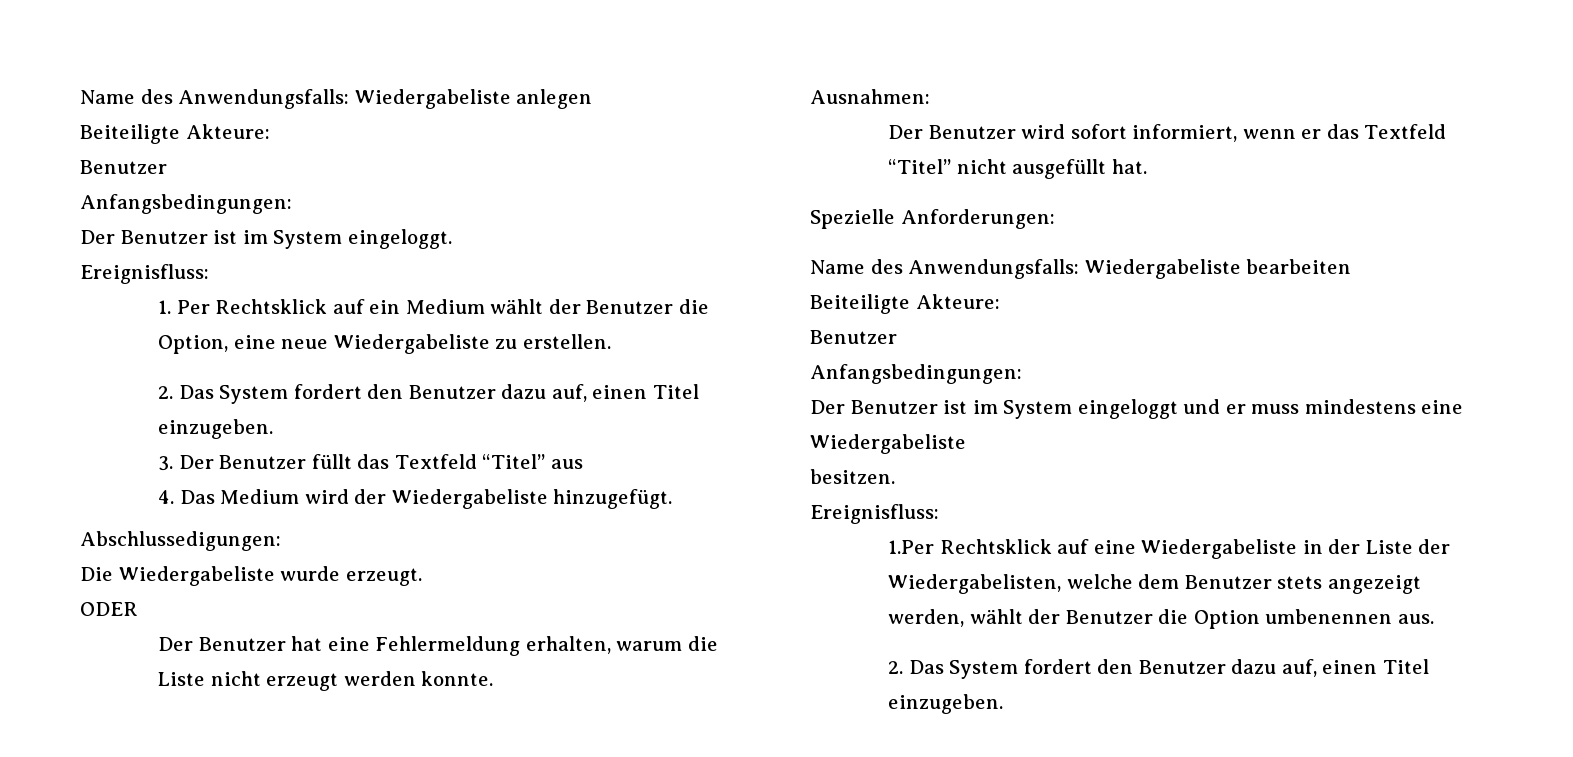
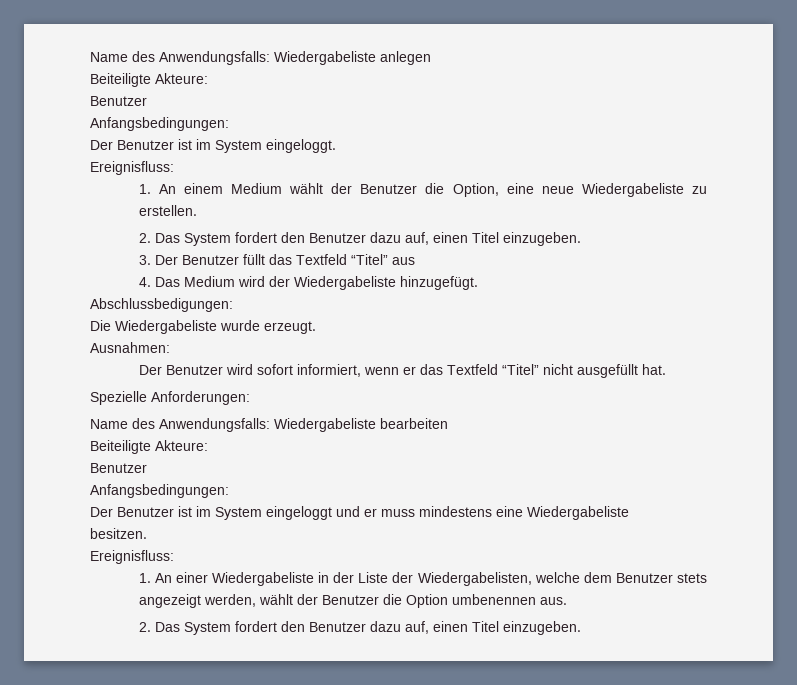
- 1. Per Rechtsklick auf ein Medium wählt der Benutzer die Option, eine neue Wiedergabeliste zu erstellen.
+ 1. An einem Medium wählt der Benutzer die Option, eine neue Wiedergabeliste zu erstellen.
- Abschlussedigungen:
+ Abschlussbedigungen:
- ODER
- Der Benutzer hat eine Fehlermeldung erhalten, warum die Liste nicht erzeugt werden konnte.
- 1.Per Rechtsklick auf eine Wiedergabeliste in der Liste der Wiedergabelisten, welche dem Benutzer stets angezeigt werden, wählt der Benutzer die Option umbenennen aus.
+ 1. An einer Wiedergabeliste in der Liste der Wiedergabelisten, welche dem Benutzer stets angezeigt werden, wählt der Benutzer die Option umbenennen aus.

